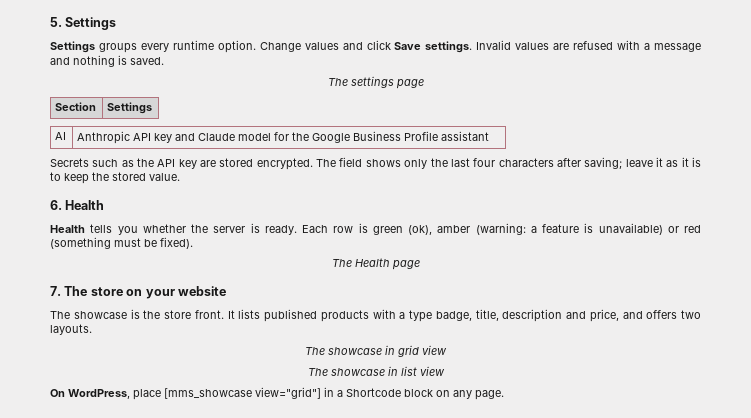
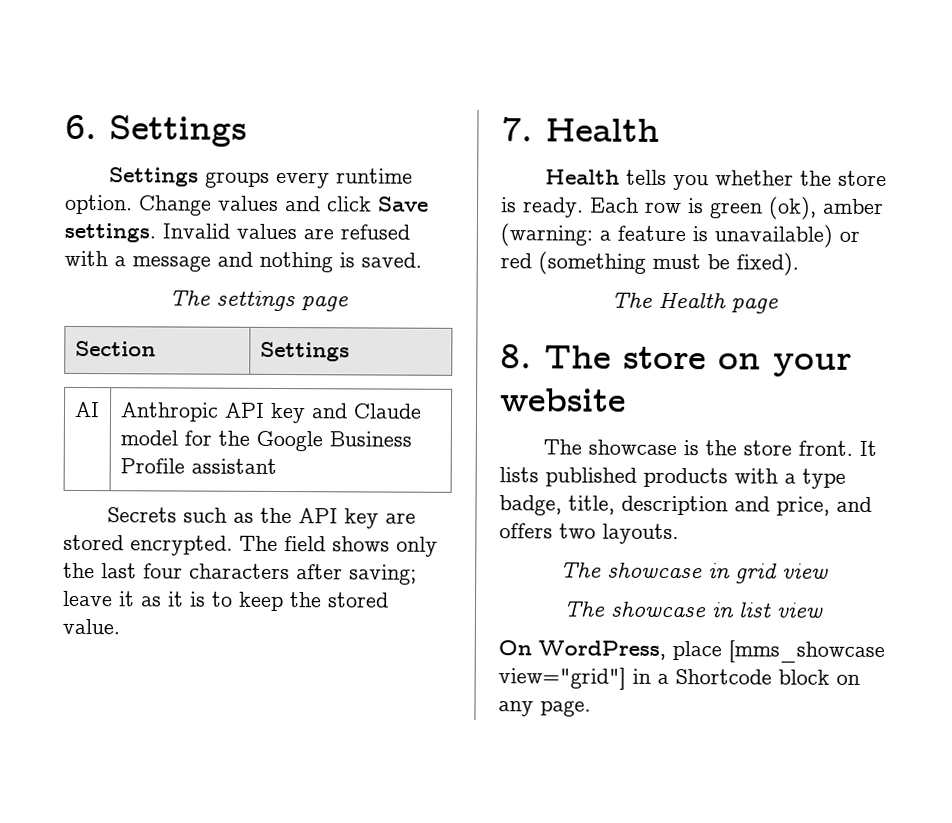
- 5. Settings
+ 6. Settings
- 6. Health
+ 7. Health
- Health tells you whether the server is ready.
+ Health tells you whether the store is ready.
- 7. The store on your website
+ 8. The store on your website

